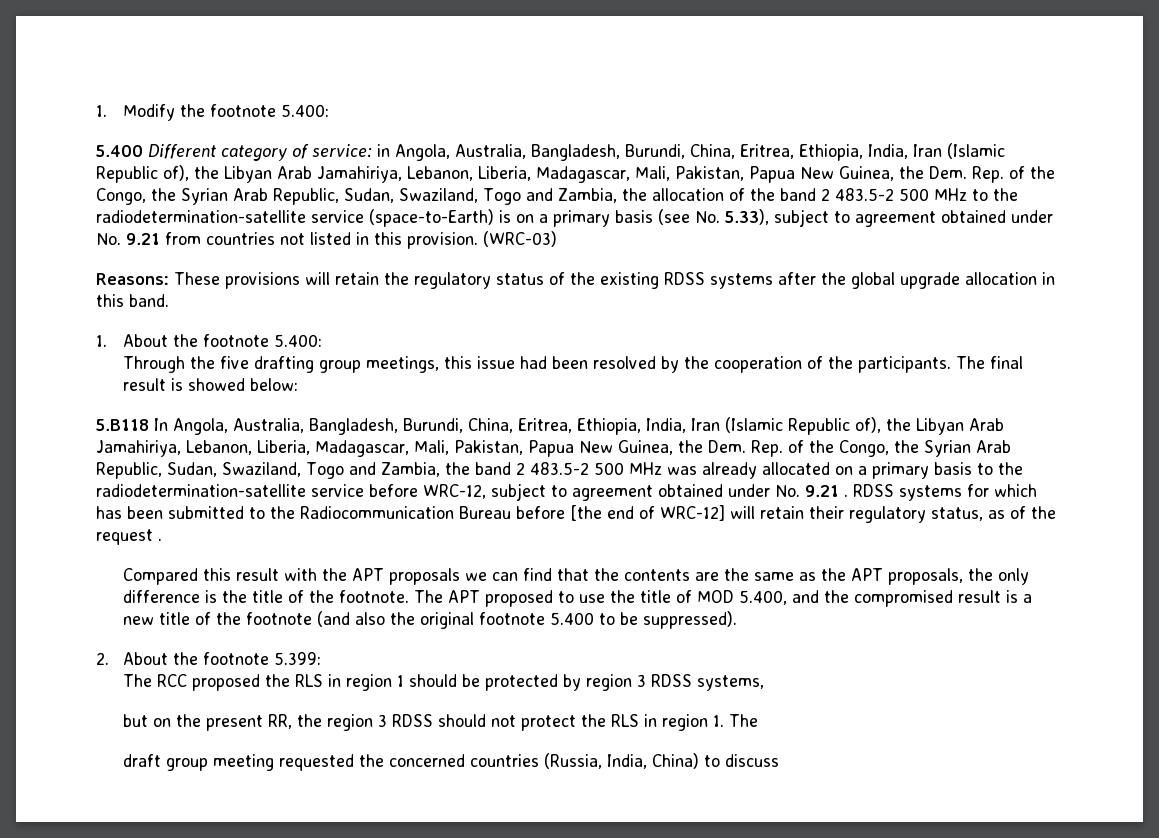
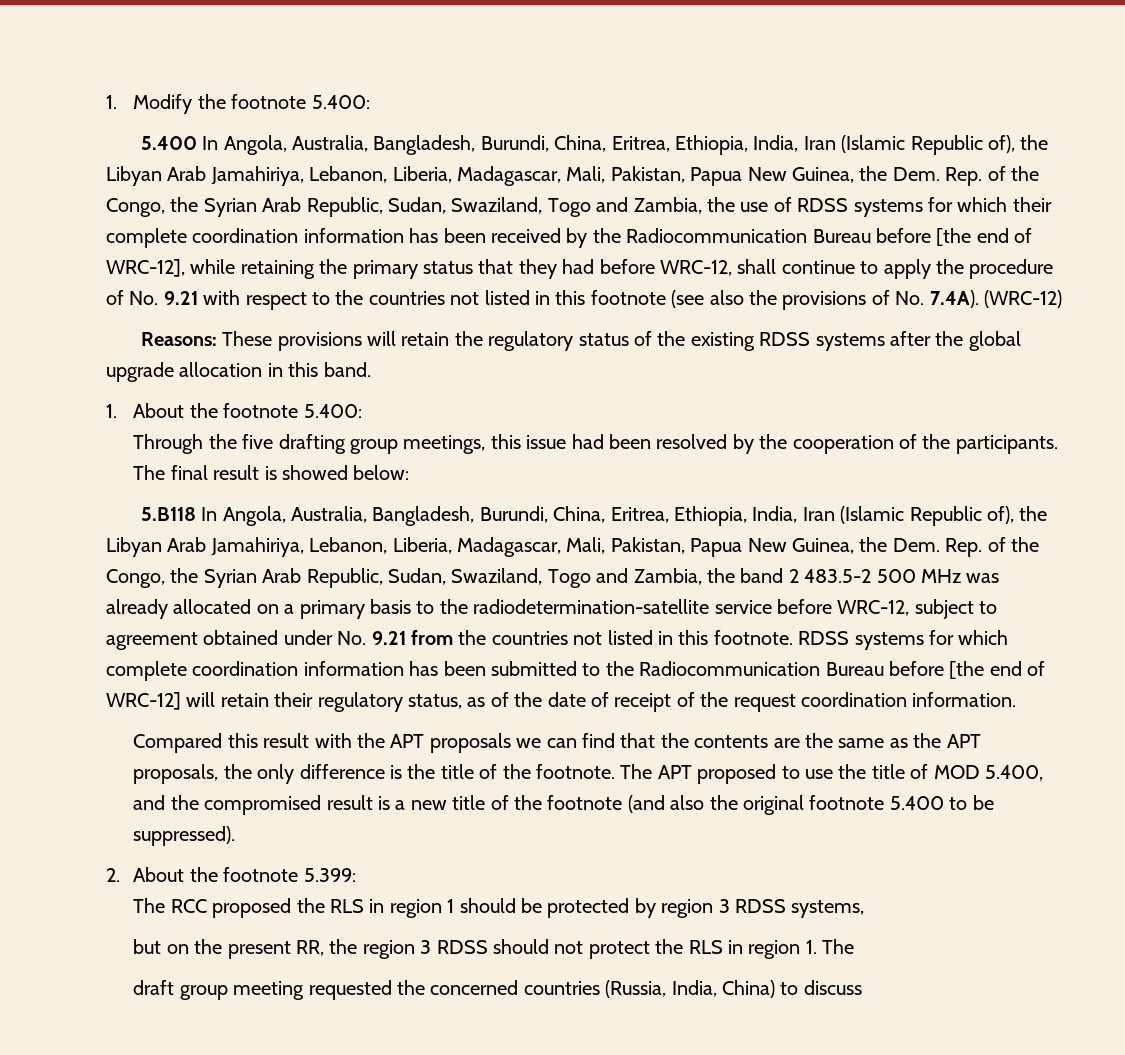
- 5.400 Different category of service: in Angola, Australia, Bangladesh, Burundi, China, Eritrea, Ethiopia, India, Iran (Islamic Republic of), the Libyan Arab Jamahiriya, Lebanon, Liberia, Madagascar, Mali, Pakistan, Papua New Guinea, the Dem. Rep. of the Congo, the Syrian Arab Republic, Sudan, Swaziland, Togo and Zambia, the allocation of the band 2 483.5-2 500 MHz to the radiodetermination-satellite service (space-to-Earth) is on a primary basis (see No. 5.33), subject to agreement obtained under No. 9.21 from countries not listed in this provision. (WRC-03)
+ 5.400 In Angola, Australia, Bangladesh, Burundi, China, Eritrea, Ethiopia, India, Iran (Islamic Republic of), the Libyan Arab Jamahiriya, Lebanon, Liberia, Madagascar, Mali, Pakistan, Papua New Guinea, the Dem. Rep. of the Congo, the Syrian Arab Republic, Sudan, Swaziland, Togo and Zambia, the use of RDSS systems for which their complete coordination information has been received by the Radiocommunication Bureau before [the end of WRC-12], while retaining the primary status that they had before WRC-12, shall continue to apply the procedure of No. 9.21 with respect to the countries not listed in this footnote (see also the provisions of No. 7.4A). (WRC-12)
- 5.B118 In Angola, Australia, Bangladesh, Burundi, China, Eritrea, Ethiopia, India, Iran (Islamic Republic of), the Libyan Arab Jamahiriya, Lebanon, Liberia, Madagascar, Mali, Pakistan, Papua New Guinea, the Dem. Rep. of the Congo, the Syrian Arab Republic, Sudan, Swaziland, Togo and Zambia, the band 2 483.5-2 500 MHz was already allocated on a primary basis to the radiodetermination-satellite service before WRC-12, subject to agreement obtained under No. 9.21 . RDSS systems for which has been submitted to the Radiocommunication Bureau before [the end of WRC-12] will retain their regulatory status, as of the request .
+ 5.B118 In Angola, Australia, Bangladesh, Burundi, China, Eritrea, Ethiopia, India, Iran (Islamic Republic of), the Libyan Arab Jamahiriya, Lebanon, Liberia, Madagascar, Mali, Pakistan, Papua New Guinea, the Dem. Rep. of the Congo, the Syrian Arab Republic, Sudan, Swaziland, Togo and Zambia, the band 2 483.5-2 500 MHz was already allocated on a primary basis to the radiodetermination-satellite service before WRC-12, subject to agreement obtained under No. 9.21 from the countries not listed in this footnote. RDSS systems for which complete coordination information has been submitted to the Radiocommunication Bureau before [the end of WRC-12] will retain their regulatory status, as of the date of receipt of the request coordination information.

